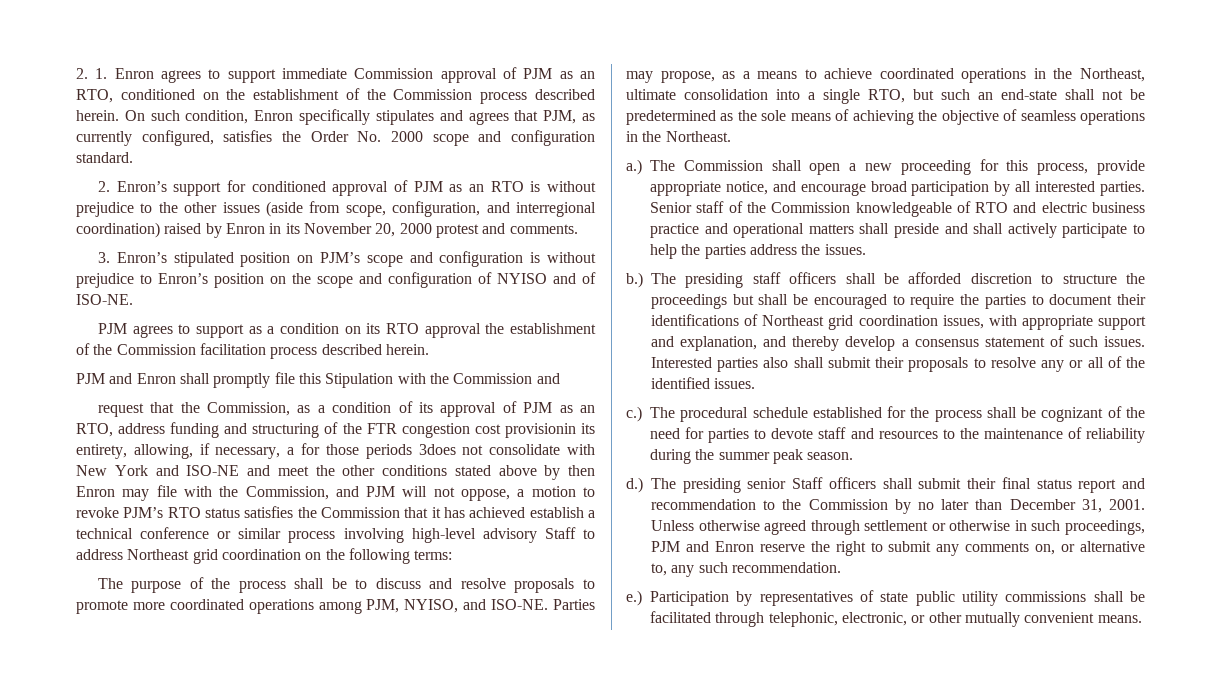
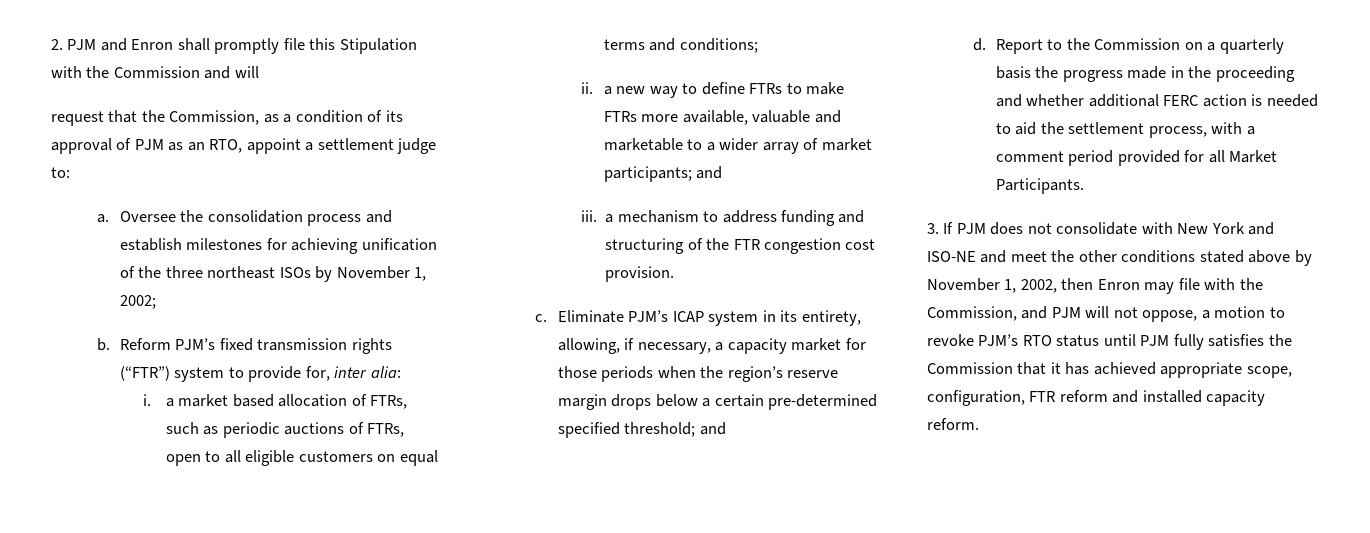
- 2. 1. Enron agrees to support immediate Commission approval of PJM as an RTO, conditioned on the establishment of the Commission process described herein. On such condition, Enron specifically stipulates and agrees that PJM, as currently configured, satisfies the Order No. 2000 scope and configuration standard.
- 2. Enron’s support for conditioned approval of PJM as an RTO is without prejudice to the other issues (aside from scope, configuration, and interregional coordination) raised by Enron in its November 20, 2000 protest and comments.
- 3. Enron’s stipulated position on PJM’s scope and configuration is without prejudice to Enron’s position on the scope and configuration of NYISO and of ISO-NE.
- PJM agrees to support as a condition on its RTO approval the establishment of the Commission facilitation process described herein.
- PJM and Enron shall promptly file this Stipulation with the Commission and
+ 2. PJM and Enron shall promptly file this Stipulation with the Commission and will
- request that the Commission, as a condition of its approval of PJM as an RTO, address funding and structuring of the FTR congestion cost provisionin its entirety, allowing, if necessary, a for those periods 3does not consolidate with New York and ISO-NE and meet the other conditions stated above by then Enron may file with the Commission, and PJM will not oppose, a motion to revoke PJM’s RTO status satisfies the Commission that it has achieved establish a technical conference or similar process involving high-level advisory Staff to address Northeast grid coordination on the following terms:
- The purpose of the process shall be to discuss and resolve proposals to promote more coordinated operations among PJM, NYISO, and ISO-NE. Parties may propose, as a means to achieve coordinated operations in the Northeast, ultimate consolidation into a single RTO, but such an end-state shall not be predetermined as the sole means of achieving the objective of seamless operations in the Northeast.
- a.) The Commission shall open a new proceeding for this process, provide appropriate notice, and encourage broad participation by all interested parties. Senior staff of the Commission knowledgeable of RTO and electric business practice and operational matters shall preside and shall actively participate to help the parties address the issues.
- b.) The presiding staff officers shall be afforded discretion to structure the proceedings but shall be encouraged to require the parties to document their identifications of Northeast grid coordination issues, with appropriate support and explanation, and thereby develop a consensus statement of such issues. Interested parties also shall submit their proposals to resolve any or all of the identified issues.
- c.) The procedural schedule established for the process shall be cognizant of the need for parties to devote staff and resources to the maintenance of reliability during the summer peak season.
- d.) The presiding senior Staff officers shall submit their final status report and recommendation to the Commission by no later than December 31, 2001. Unless otherwise agreed through settlement or otherwise in such proceedings, PJM and Enron reserve the right to submit any comments on, or alternative to, any such recommendation.
- e.) Participation by representatives of state public utility commissions shall be facilitated through telephonic, electronic, or other mutually convenient means.
+ request that the Commission, as a condition of its approval of PJM as an RTO, appoint a settlement judge to:
+ a. Oversee the consolidation process and establish milestones for achieving unification of the three northeast ISOs by November 1, 2002;
+ b. Reform PJM’s fixed transmission rights (“FTR”) system to provide for, inter alia:
+ i. a market based allocation of FTRs, such as periodic auctions of FTRs, open to all eligible customers on equal terms and conditions;
+ ii. a new way to define FTRs to make FTRs more available, valuable and marketable to a wider array of market participants; and
+ iii. a mechanism to address funding and structuring of the FTR congestion cost provision.
+ c. Eliminate PJM’s ICAP system in its entirety, allowing, if necessary, a capacity market for those periods when the region’s reserve margin drops below a certain pre-determined specified threshold; and
+ d. Report to the Commission on a quarterly basis the progress made in the proceeding and whether additional FERC action is needed to aid the settlement process, with a comment period provided for all Market Participants.
+ 3. If PJM does not consolidate with New York and ISO-NE and meet the other conditions stated above by November 1, 2002, then Enron may file with the Commission, and PJM will not oppose, a motion to revoke PJM’s RTO status until PJM fully satisfies the Commission that it has achieved appropriate scope, configuration, FTR reform and installed capacity reform.

